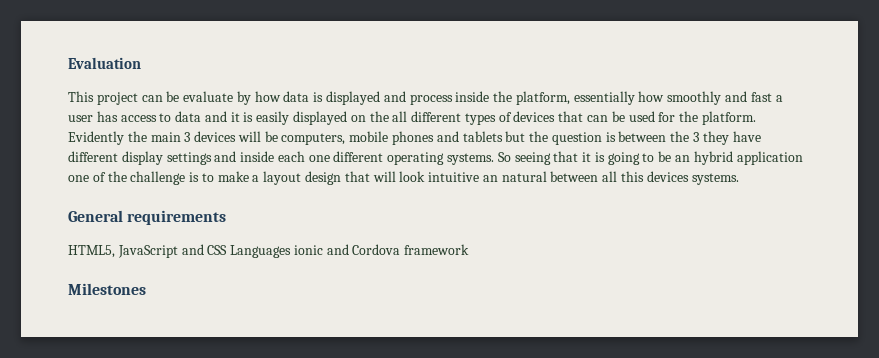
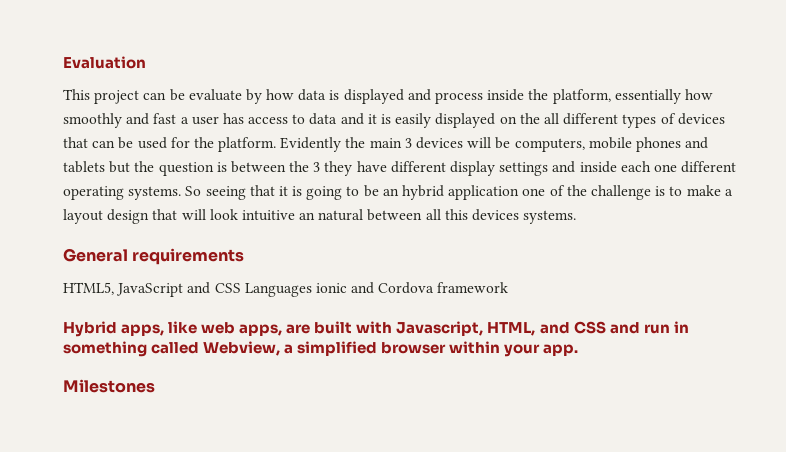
+ Hybrid apps, like web apps, are built with Javascript, HTML, and CSS and run in something called Webview, a simplified browser within your app.

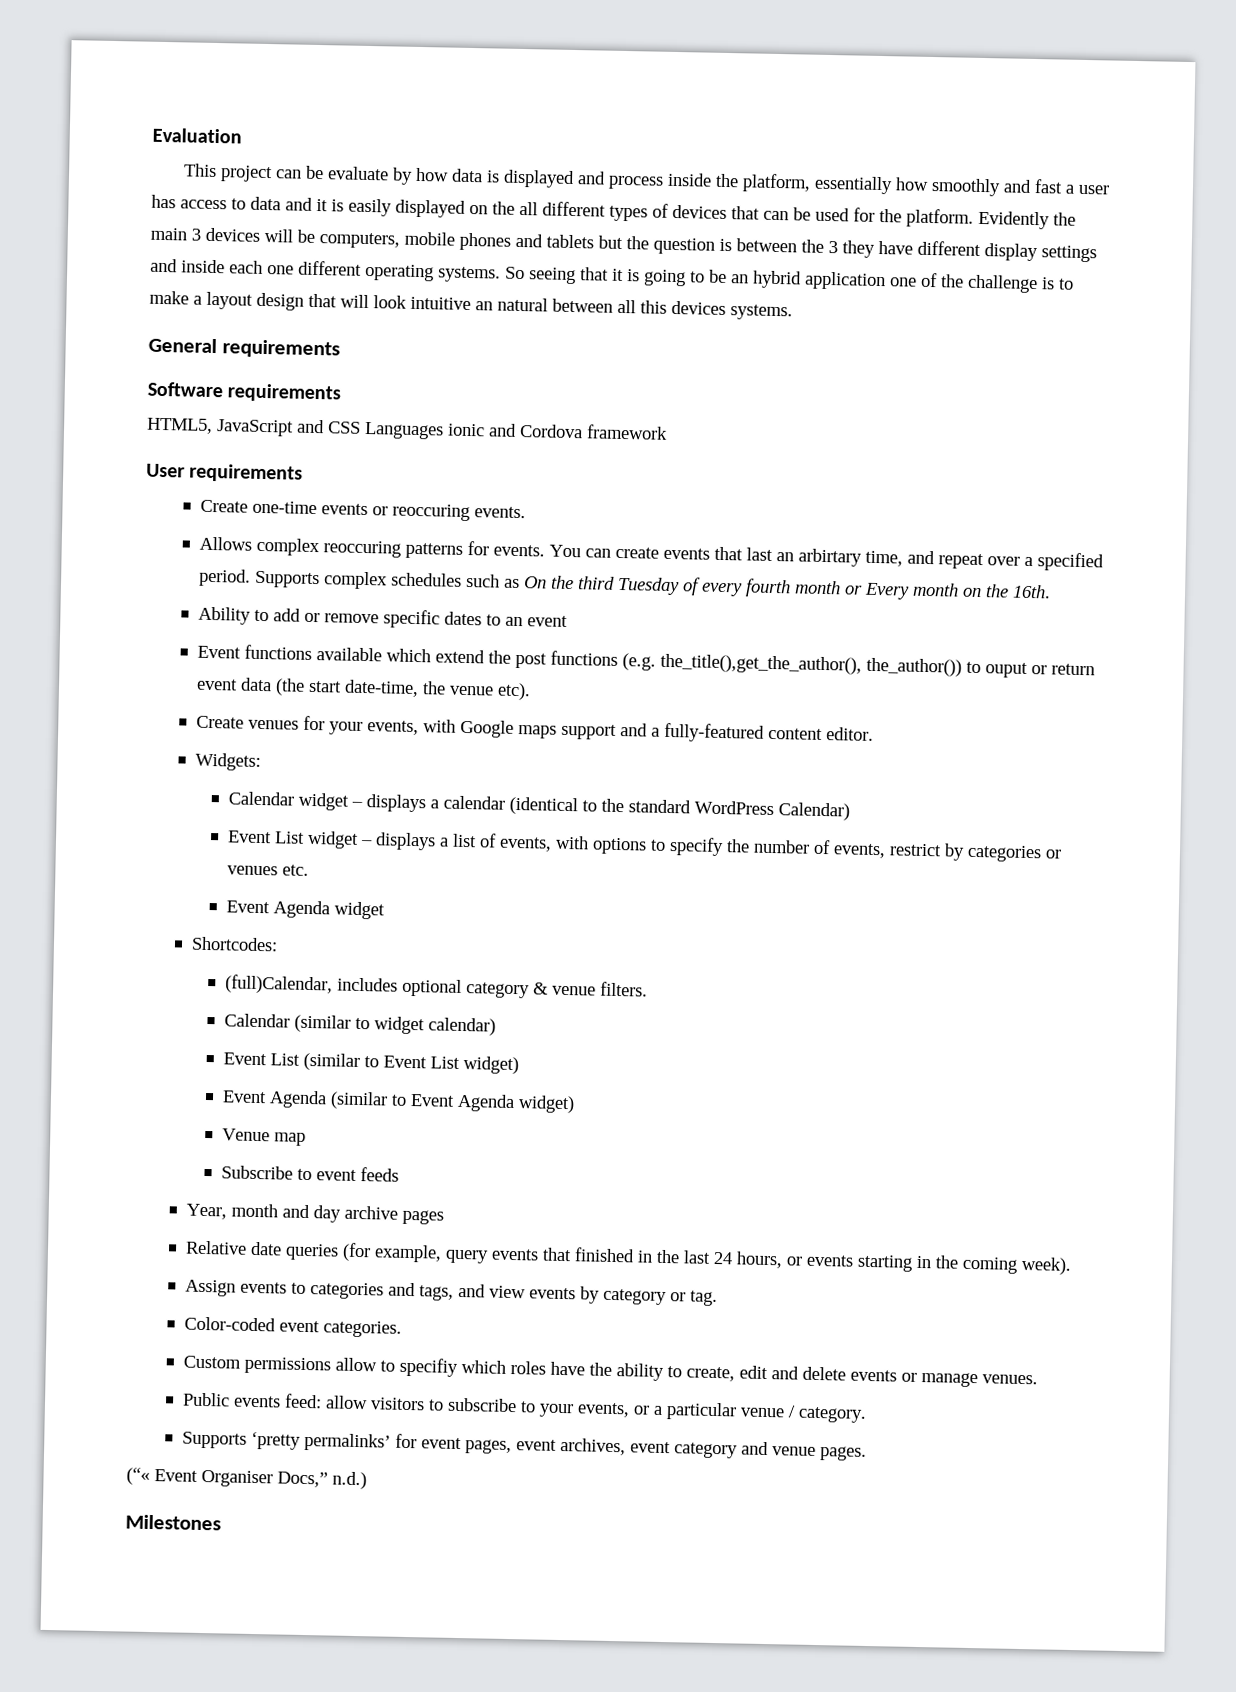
+ Software requirements
- Hybrid apps, like web apps, are built with Javascript, HTML, and CSS and run in something called Webview, a simplified browser within your app.
+ User requirements
+ Create one-time events or reoccuring events.
+ Allows complex reoccuring patterns for events. You can create events that last an arbirtary time, and repeat over a specified period. Supports complex schedules such as On the third Tuesday of every fourth month or Every month on the 16th.
+ Ability to add or remove specific dates to an event
+ Event functions available which extend the post functions (e.g. the_title(),get_the_author(), the_author()) to ouput or return event data (the start date-time, the venue etc).
+ Create venues for your events, with Google maps support and a fully-featured content editor.
+ Widgets:
+ Calendar widget – displays a calendar (identical to the standard WordPress Calendar)
+ Event List widget – displays a list of events, with options to specify the number of events, restrict by categories or venues etc.
+ Event Agenda widget
+ Shortcodes:
+ (full)Calendar, includes optional category & venue filters.
+ Calendar (similar to widget calendar)
+ Event List (similar to Event List widget)
+ Event Agenda (similar to Event Agenda widget)
+ Venue map
+ Subscribe to event feeds
+ Year, month and day archive pages
+ Relative date queries (for example, query events that finished in the last 24 hours, or events starting in the coming week).
+ Assign events to categories and tags, and view events by category or tag.
+ Color-coded event categories.
+ Custom permissions allow to specifiy which roles have the ability to create, edit and delete events or manage venues.
+ Public events feed: allow visitors to subscribe to your events, or a particular venue / category.
+ Supports ‘pretty permalinks’ for event pages, event archives, event category and venue pages.
+ (“« Event Organiser Docs,” n.d.)

